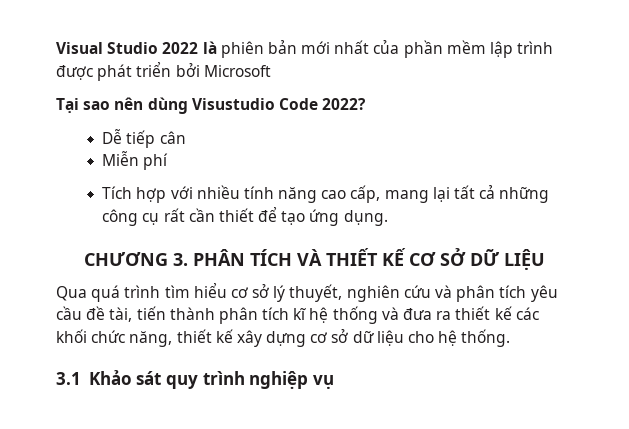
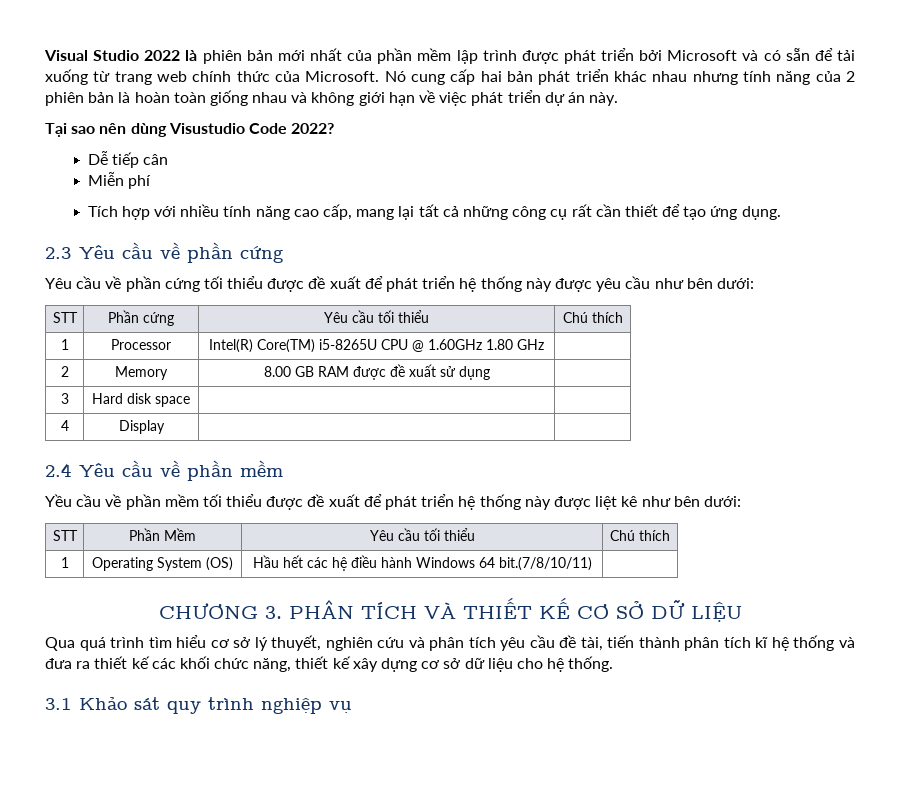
- Visual Studio 2022 là phiên bản mới nhất của phần mềm lập trình được phát triển bởi Microsoft
+ Visual Studio 2022 là phiên bản mới nhất của phần mềm lập trình được phát triển bởi Microsoft và có sẵn để tải xuống từ trang web chính thức của Microsoft. Nó cung cấp hai bản phát triển khác nhau nhưng tính năng của 2 phiên bản là hoàn toàn giống nhau và không giới hạn về việc phát triển dự án này.
+ 2.3 Yêu cầu về phần cứng
+ Yêu cầu về phần cứng tối thiểu được đề xuất để phát triển hệ thống này được yêu cầu như bên dưới:
+ STT | Phần cứng | Yêu cầu tối thiểu | Chú thích
+ 1 | Processor | Intel(R) Core(TM) i5-8265U CPU @ 1.60GHz 1.80 GHz |
+ 2 | Memory | 8.00 GB RAM được đề xuất sử dụng |
+ 3 | Hard disk space | |
+ 4 | Display | |
+ 2.4 Yêu cầu về phần mềm
+ Yều cầu về phần mềm tối thiểu được đề xuất để phát triển hệ thống này được liệt kê như bên dưới:
+ STT | Phần Mềm | Yêu cầu tối thiểu | Chú thích
+ 1 | Operating System (OS) | Hầu hết các hệ điều hành Windows 64 bit.(7/8/10/11) |

